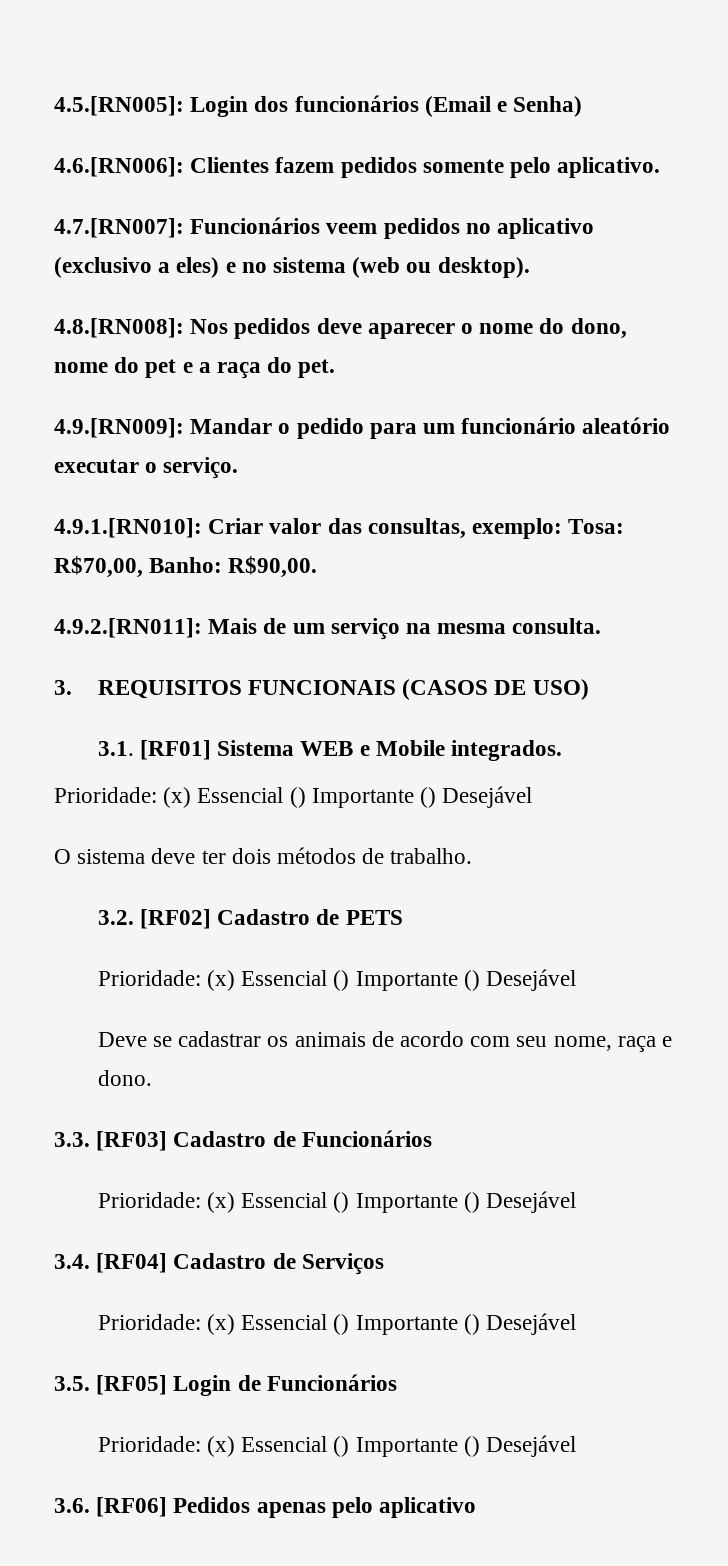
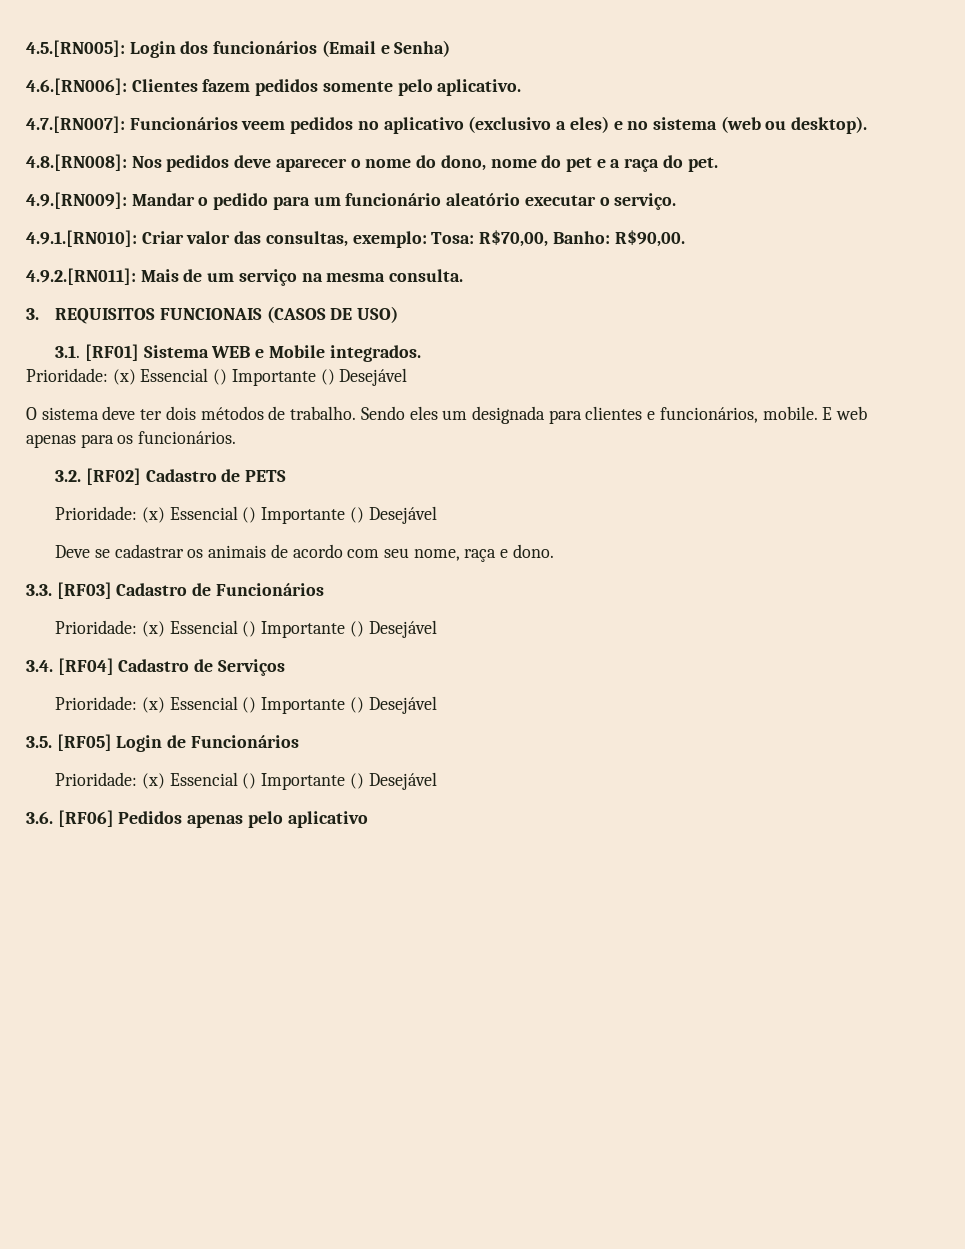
+ Sendo eles um designada para clientes e funcionários, mobile. E web apenas para os funcionários.

